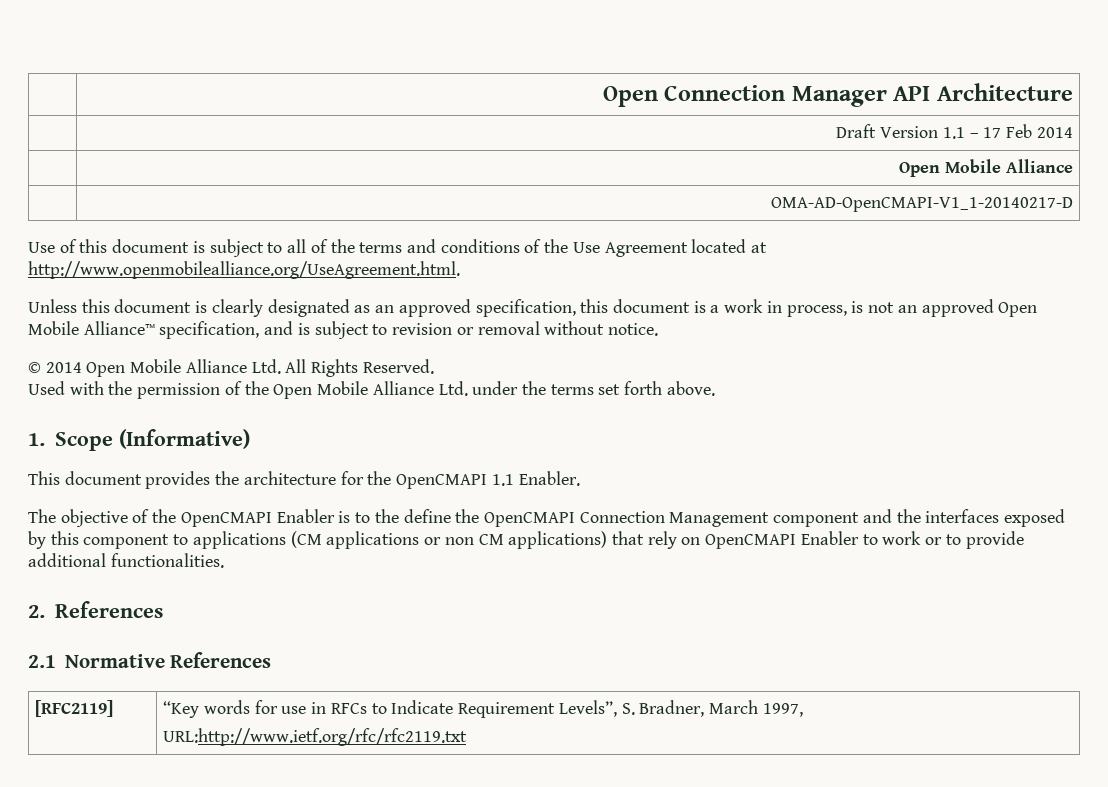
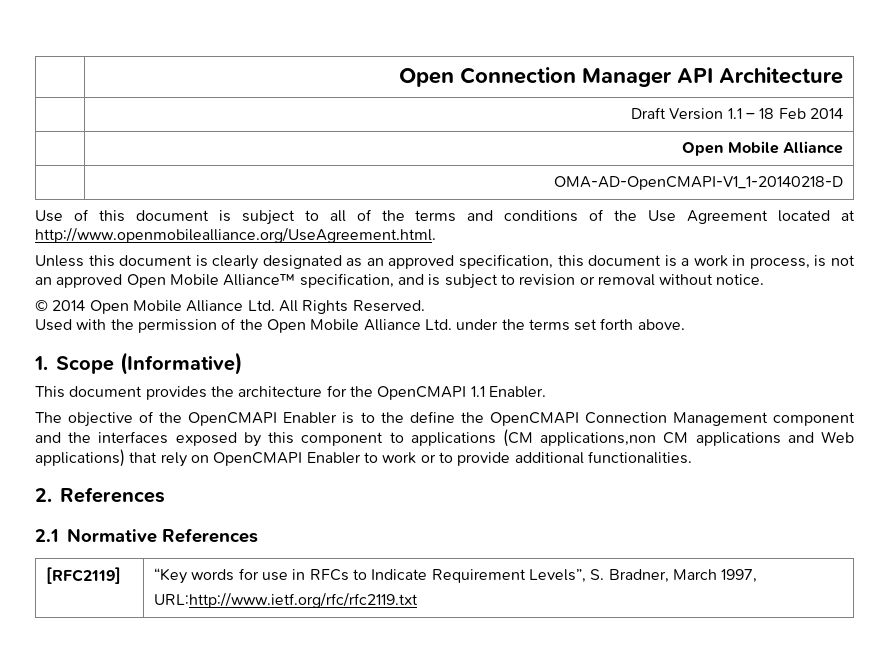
- | Draft Version 1.1 – 17 Feb 2014
+ | Draft Version 1.1 – 18 Feb 2014
- | OMA-AD-OpenCMAPI-V1_1-20140217-D
+ | OMA-AD-OpenCMAPI-V1_1-20140218-D
- The objective of the OpenCMAPI Enabler is to the define the OpenCMAPI Connection Management component and the interfaces exposed by this component to applications (CM applications or non CM applications) that rely on OpenCMAPI Enabler to work or to provide additional functionalities.
+ The objective of the OpenCMAPI Enabler is to the define the OpenCMAPI Connection Management component and the interfaces exposed by this component to applications (CM applications,non CM applications and Web applications) that rely on OpenCMAPI Enabler to work or to provide additional functionalities.

